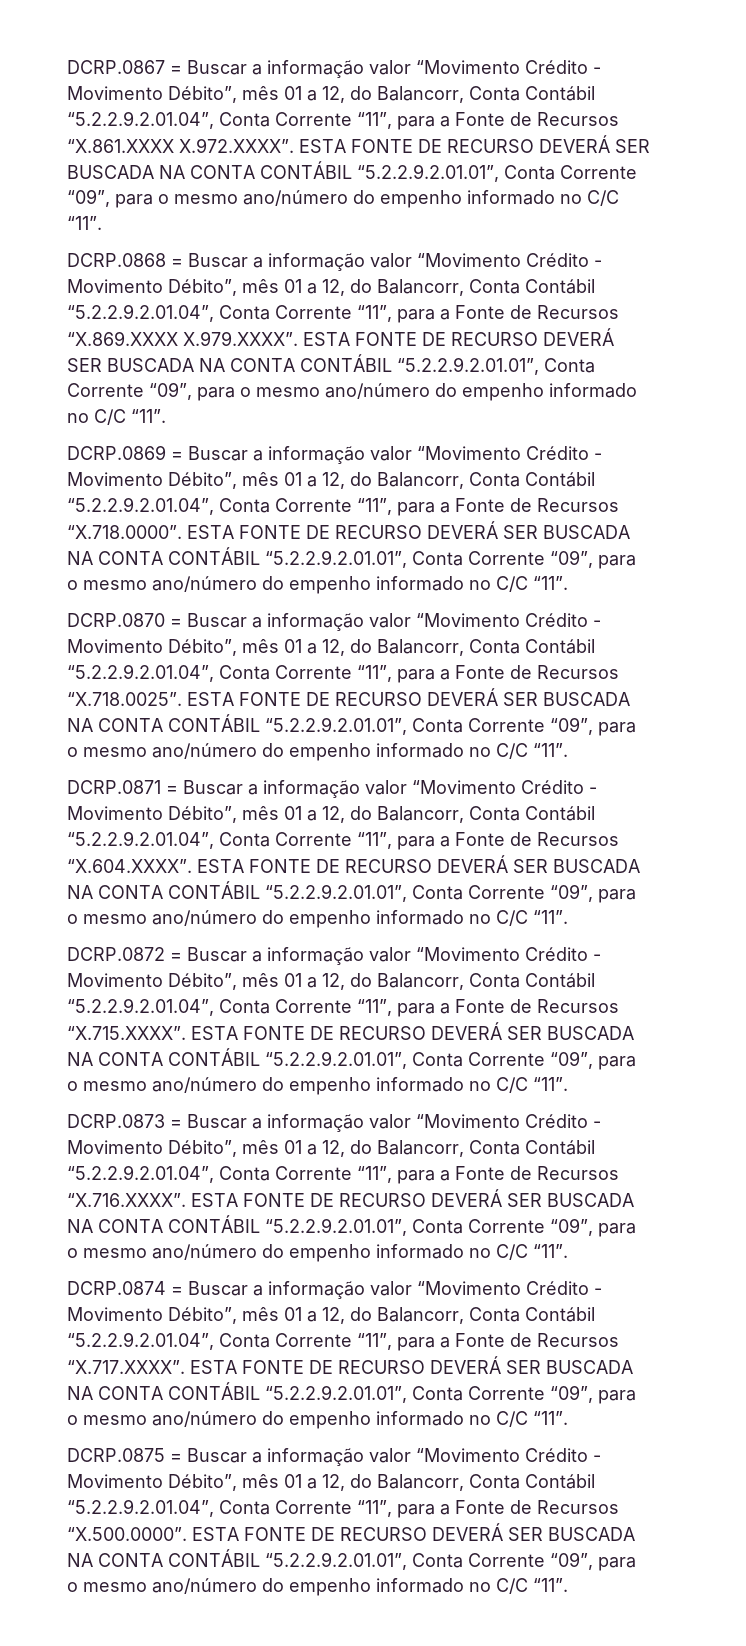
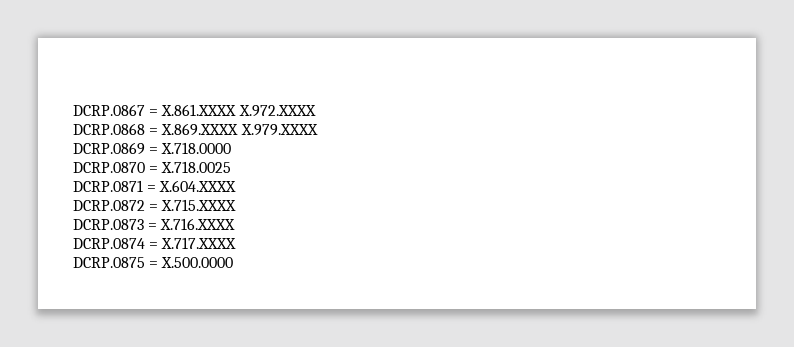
- DCRP.0867 = Buscar a informação valor “Movimento Crédito - Movimento Débito”, mês 01 a 12, do Balancorr, Conta Contábil “5.2.2.9.2.01.04”, Conta Corrente “11”, para a Fonte de Recursos “X.861.XXXX X.972.XXXX”. ESTA FONTE DE RECURSO DEVERÁ SER BUSCADA NA CONTA CONTÁBIL “5.2.2.9.2.01.01”, Conta Corrente “09”, para o mesmo ano/número do empenho informado no C/C “11”.
- DCRP.0868 = Buscar a informação valor “Movimento Crédito - Movimento Débito”, mês 01 a 12, do Balancorr, Conta Contábil “5.2.2.9.2.01.04”, Conta Corrente “11”, para a Fonte de Recursos “X.869.XXXX X.979.XXXX”. ESTA FONTE DE RECURSO DEVERÁ SER BUSCADA NA CONTA CONTÁBIL “5.2.2.9.2.01.01”, Conta Corrente “09”, para o mesmo ano/número do empenho informado no C/C “11”.
- DCRP.0869 = Buscar a informação valor “Movimento Crédito - Movimento Débito”, mês 01 a 12, do Balancorr, Conta Contábil “5.2.2.9.2.01.04”, Conta Corrente “11”, para a Fonte de Recursos “X.718.0000”. ESTA FONTE DE RECURSO DEVERÁ SER BUSCADA NA CONTA CONTÁBIL “5.2.2.9.2.01.01”, Conta Corrente “09”, para o mesmo ano/número do empenho informado no C/C “11”.
- DCRP.0870 = Buscar a informação valor “Movimento Crédito - Movimento Débito”, mês 01 a 12, do Balancorr, Conta Contábil “5.2.2.9.2.01.04”, Conta Corrente “11”, para a Fonte de Recursos “X.718.0025”. ESTA FONTE DE RECURSO DEVERÁ SER BUSCADA NA CONTA CONTÁBIL “5.2.2.9.2.01.01”, Conta Corrente “09”, para o mesmo ano/número do empenho informado no C/C “11”.
- DCRP.0871 = Buscar a informação valor “Movimento Crédito - Movimento Débito”, mês 01 a 12, do Balancorr, Conta Contábil “5.2.2.9.2.01.04”, Conta Corrente “11”, para a Fonte de Recursos “X.604.XXXX”. ESTA FONTE DE RECURSO DEVERÁ SER BUSCADA NA CONTA CONTÁBIL “5.2.2.9.2.01.01”, Conta Corrente “09”, para o mesmo ano/número do empenho informado no C/C “11”.
- DCRP.0872 = Buscar a informação valor “Movimento Crédito - Movimento Débito”, mês 01 a 12, do Balancorr, Conta Contábil “5.2.2.9.2.01.04”, Conta Corrente “11”, para a Fonte de Recursos “X.715.XXXX”. ESTA FONTE DE RECURSO DEVERÁ SER BUSCADA NA CONTA CONTÁBIL “5.2.2.9.2.01.01”, Conta Corrente “09”, para o mesmo ano/número do empenho informado no C/C “11”.
- DCRP.0873 = Buscar a informação valor “Movimento Crédito - Movimento Débito”, mês 01 a 12, do Balancorr, Conta Contábil “5.2.2.9.2.01.04”, Conta Corrente “11”, para a Fonte de Recursos “X.716.XXXX”. ESTA FONTE DE RECURSO DEVERÁ SER BUSCADA NA CONTA CONTÁBIL “5.2.2.9.2.01.01”, Conta Corrente “09”, para o mesmo ano/número do empenho informado no C/C “11”.
- DCRP.0874 = Buscar a informação valor “Movimento Crédito - Movimento Débito”, mês 01 a 12, do Balancorr, Conta Contábil “5.2.2.9.2.01.04”, Conta Corrente “11”, para a Fonte de Recursos “X.717.XXXX”. ESTA FONTE DE RECURSO DEVERÁ SER BUSCADA NA CONTA CONTÁBIL “5.2.2.9.2.01.01”, Conta Corrente “09”, para o mesmo ano/número do empenho informado no C/C “11”.
- DCRP.0875 = Buscar a informação valor “Movimento Crédito - Movimento Débito”, mês 01 a 12, do Balancorr, Conta Contábil “5.2.2.9.2.01.04”, Conta Corrente “11”, para a Fonte de Recursos “X.500.0000”. ESTA FONTE DE RECURSO DEVERÁ SER BUSCADA NA CONTA CONTÁBIL “5.2.2.9.2.01.01”, Conta Corrente “09”, para o mesmo ano/número do empenho informado no C/C “11”.
+ DCRP.0867 = X.861.XXXX X.972.XXXX
+ DCRP.0868 = X.869.XXXX X.979.XXXX
+ DCRP.0869 = X.718.0000
+ DCRP.0870 = X.718.0025
+ DCRP.0871 = X.604.XXXX
+ DCRP.0872 = X.715.XXXX
+ DCRP.0873 = X.716.XXXX
+ DCRP.0874 = X.717.XXXX
+ DCRP.0875 = X.500.0000

